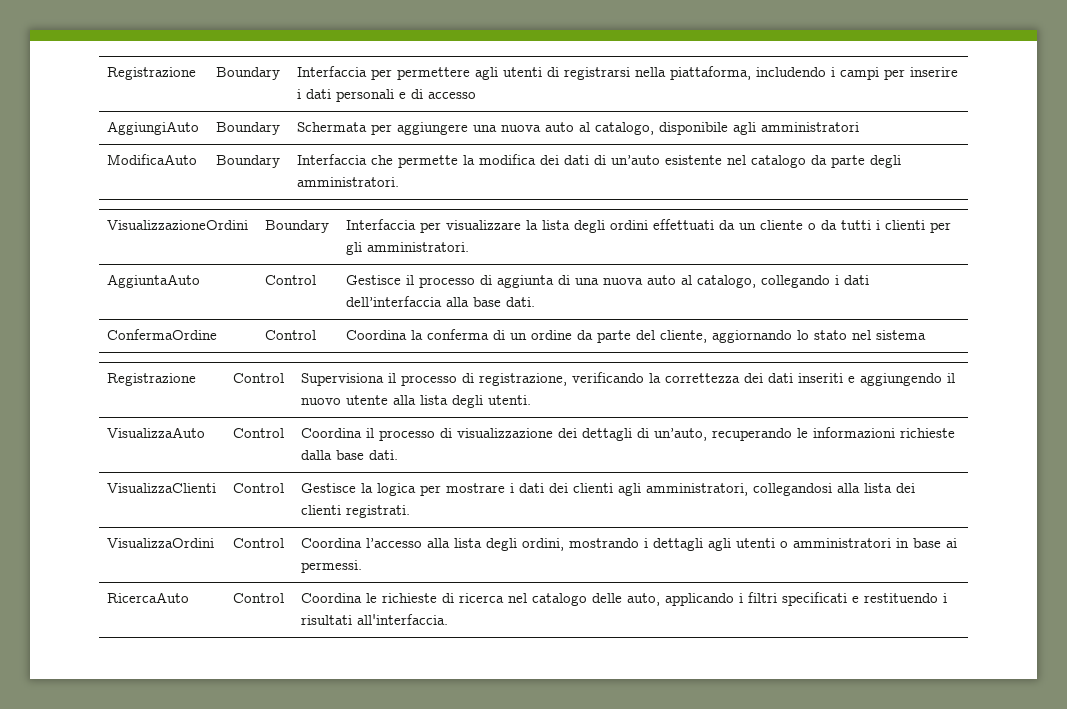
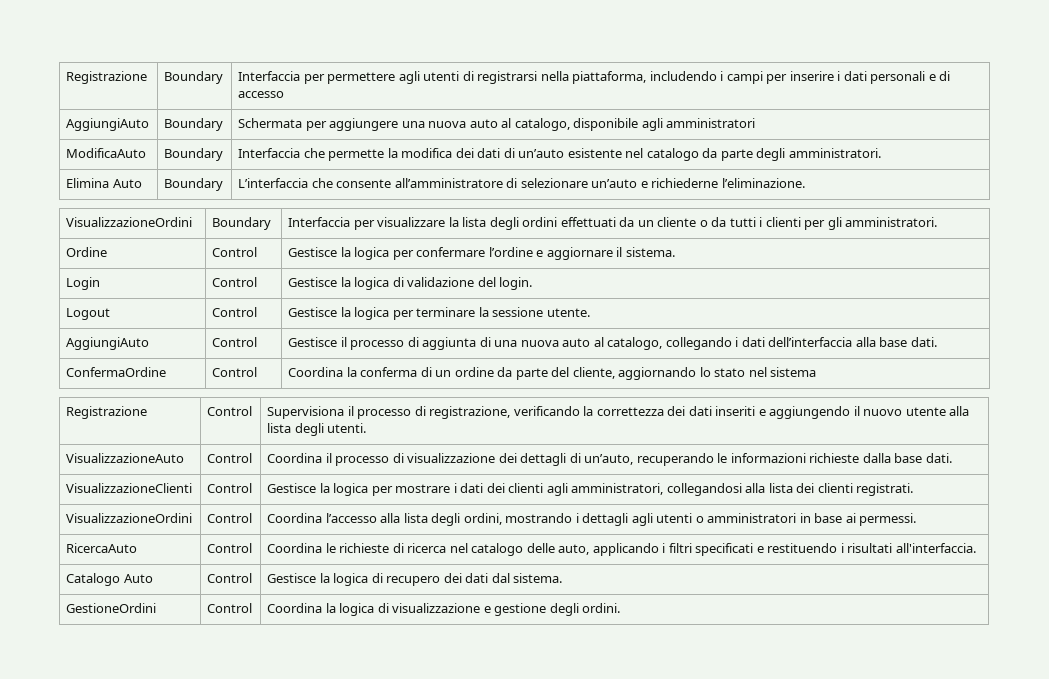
+ Elimina Auto | Boundary | L’interfaccia che consente all’amministratore di selezionare un’auto e richiederne l’eliminazione.
- AggiuntaAuto | Control | Gestisce il processo di aggiunta di una nuova auto al catalogo, collegando i dati dell’interfaccia alla base dati.
+ Ordine | Control | Gestisce la logica per confermare l’ordine e aggiornare il sistema.
+ Login | Control | Gestisce la logica di validazione del login.
+ Logout | Control | Gestisce la logica per terminare la sessione utente.
+ AggiungiAuto | Control | Gestisce il processo di aggiunta di una nuova auto al catalogo, collegando i dati dell’interfaccia alla base dati.
- VisualizzaAuto | Control | Coordina il processo di visualizzazione dei dettagli di un’auto, recuperando le informazioni richieste dalla base dati.
+ VisualizzazioneAuto | Control | Coordina il processo di visualizzazione dei dettagli di un’auto, recuperando le informazioni richieste dalla base dati.
- VisualizzaClienti | Control | Gestisce la logica per mostrare i dati dei clienti agli amministratori, collegandosi alla lista dei clienti registrati.
+ VisualizzazioneClienti | Control | Gestisce la logica per mostrare i dati dei clienti agli amministratori, collegandosi alla lista dei clienti registrati.
- VisualizzaOrdini | Control | Coordina l’accesso alla lista degli ordini, mostrando i dettagli agli utenti o amministratori in base ai permessi.
+ VisualizzazioneOrdini | Control | Coordina l’accesso alla lista degli ordini, mostrando i dettagli agli utenti o amministratori in base ai permessi.
+ Catalogo Auto | Control | Gestisce la logica di recupero dei dati dal sistema.
+ GestioneOrdini | Control | Coordina la logica di visualizzazione e gestione degli ordini.

